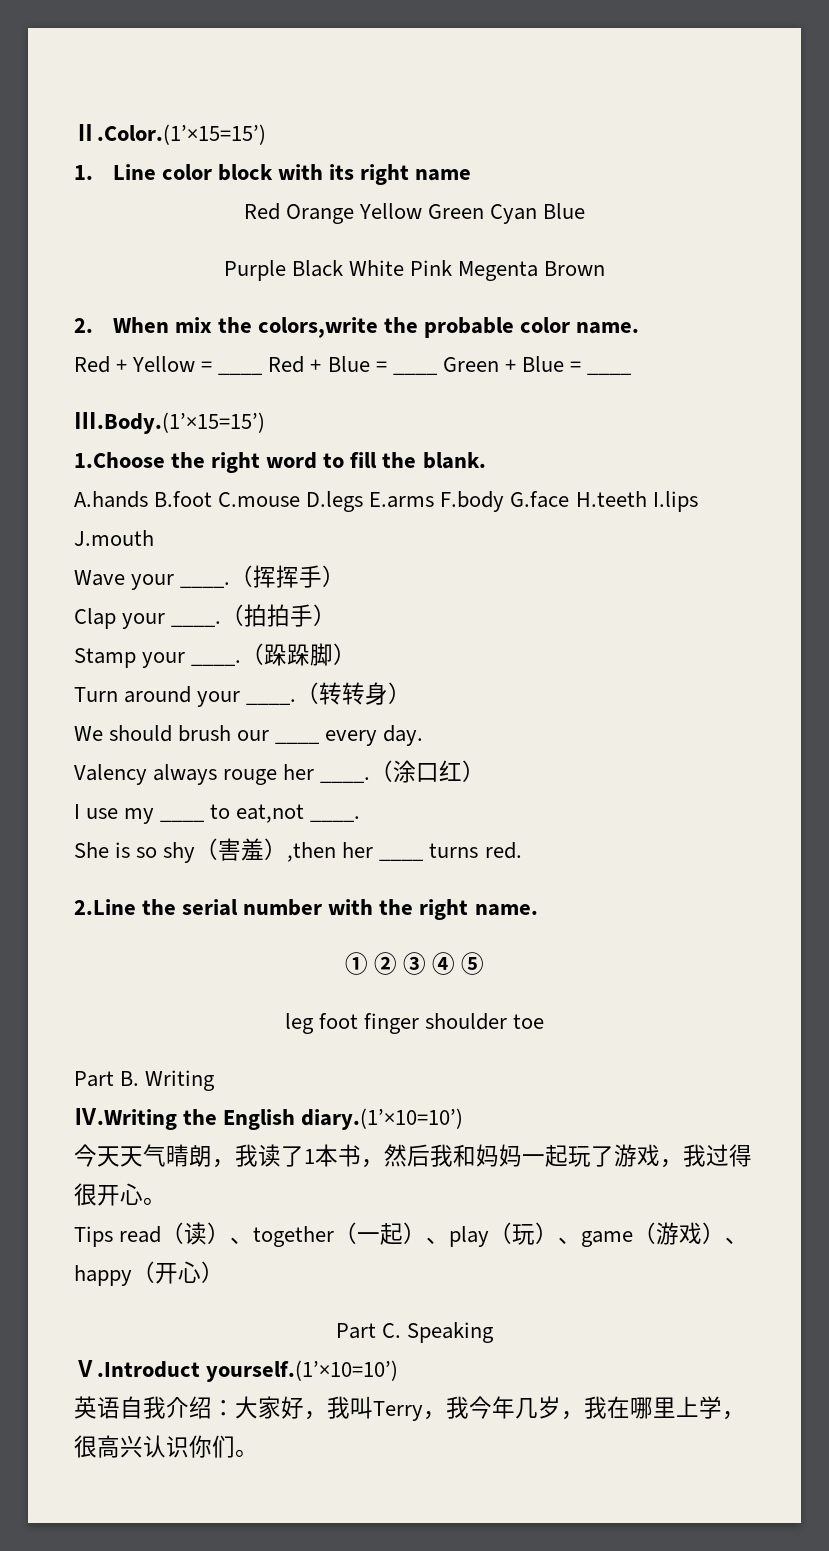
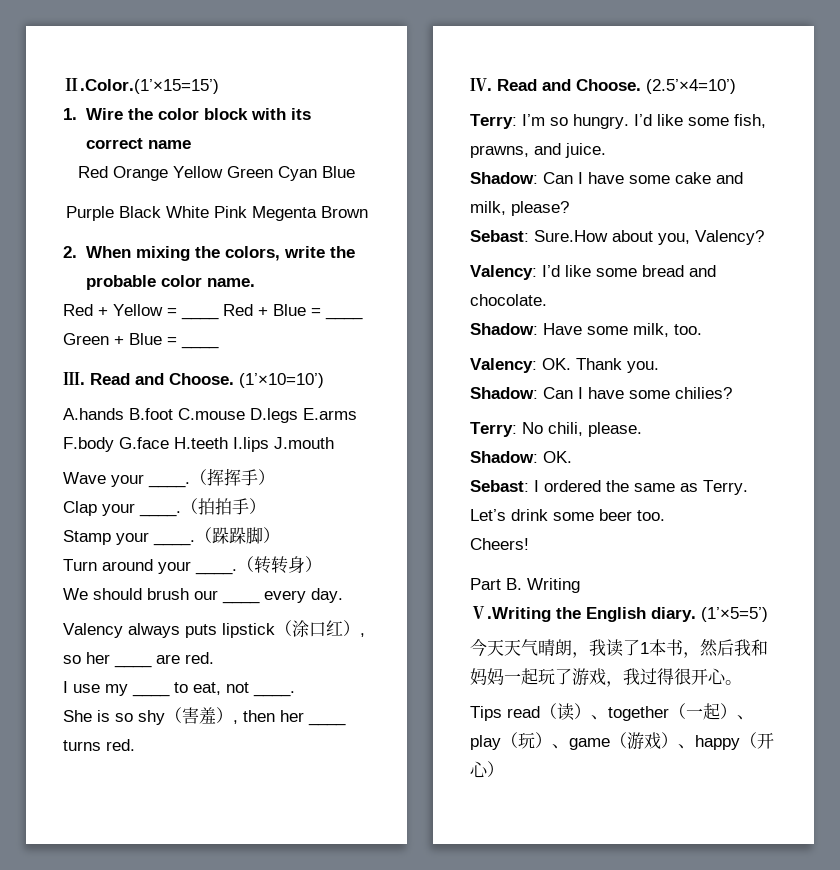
- 1. Line color block with its right name
+ 1. Wire the color block with its correct name
- 2. When mix the colors,write the probable color name.
+ 2. When mixing the colors, write the probable color name.
- Ⅲ.Body.(1’×15=15’)
- 1.Choose the right word to fill the blank.
+ Ⅲ. Read and Choose. (1’×10=10’)
- Valency always rouge her ____.（涂口红）
+ Valency always puts lipstick（涂口红）, so her ____ are red.
- I use my ____ to eat,not ____.
+ I use my ____ to eat, not ____.
- She is so shy（害羞）,then her ____ turns red.
+ She is so shy（害羞）, then her ____ turns red.
- 2.Line the serial number with the right name.
- ① ② ③ ④ ⑤
- leg foot finger shoulder toe
+ Ⅳ. Read and Choose. (2.5’×4=10’)
+ Terry: I’m so hungry. I’d like some fish, prawns, and juice.
+ Shadow: Can I have some cake and milk, please?
+ Sebast: Sure.How about you, Valency?
+ Valency: I’d like some bread and chocolate.
+ Shadow: Have some milk, too.
+ Valency: OK. Thank you.
+ Shadow: Can I have some chilies?
+ Terry: No chili, please.
+ Shadow: OK.
+ Sebast: I ordered the same as Terry. Let’s drink some beer too.
+ Cheers!
- Ⅳ.Writing the English diary.(1’×10=10’)
+ Ⅴ.Writing the English diary. (1’×5=5’)
- Part C. Speaking
- Ⅴ.Introduct yourself.(1’×10=10’)
- 英语自我介绍：大家好，我叫Terry，我今年几岁，我在哪里上学，很高兴认识你们。

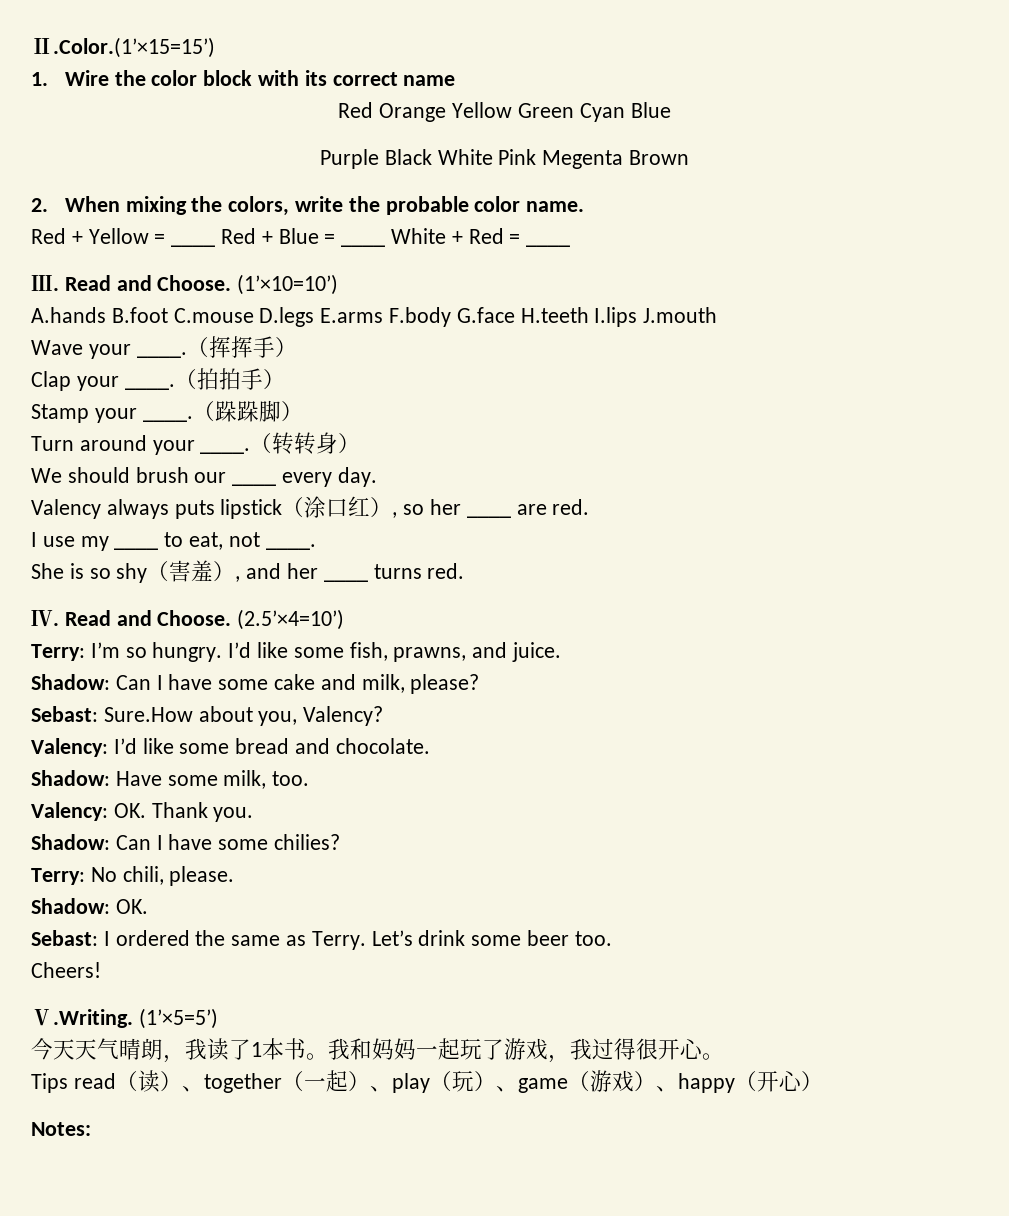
- Red + Yellow = ____ Red + Blue = ____ Green + Blue = ____
+ Red + Yellow = ____ Red + Blue = ____ White + Red = ____
- She is so shy（害羞）, then her ____ turns red.
+ She is so shy（害羞）, and her ____ turns red.
- Part B. Writing
- Ⅴ.Writing the English diary. (1’×5=5’)
+ Ⅴ.Writing. (1’×5=5’)
- 今天天气晴朗，我读了1本书，然后我和妈妈一起玩了游戏，我过得很开心。
+ 今天天气晴朗，我读了1本书。我和妈妈一起玩了游戏，我过得很开心。
+ Notes:

